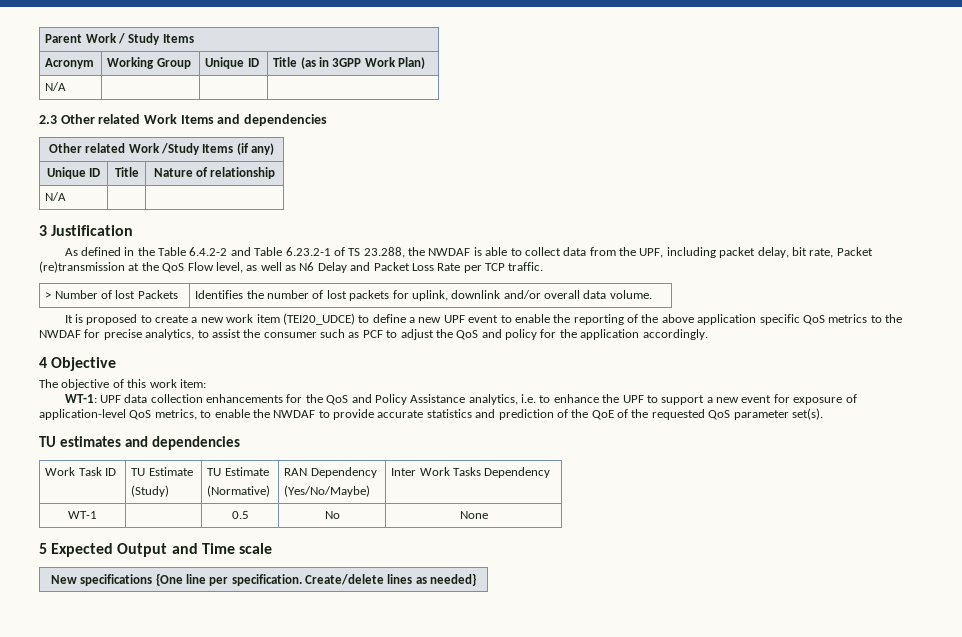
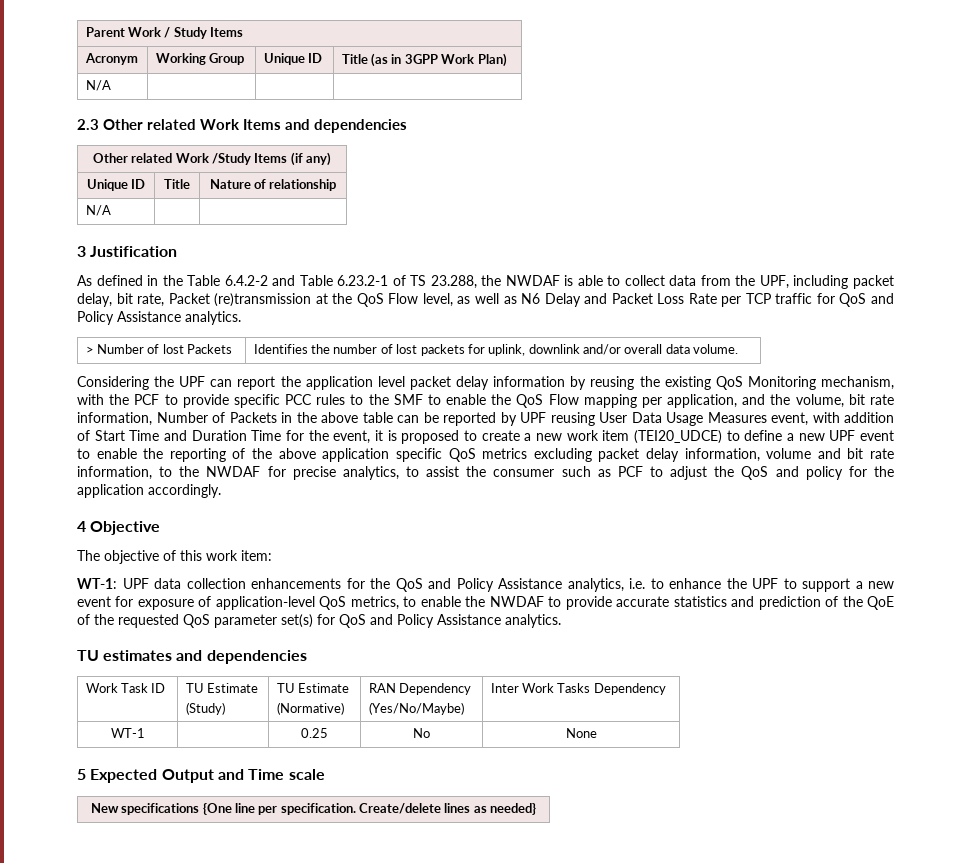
- As defined in the Table 6.4.2-2 and Table 6.23.2-1 of TS 23.288, the NWDAF is able to collect data from the UPF, including packet delay, bit rate, Packet (re)transmission at the QoS Flow level, as well as N6 Delay and Packet Loss Rate per TCP traffic.
+ As defined in the Table 6.4.2-2 and Table 6.23.2-1 of TS 23.288, the NWDAF is able to collect data from the UPF, including packet delay, bit rate, Packet (re)transmission at the QoS Flow level, as well as N6 Delay and Packet Loss Rate per TCP traffic for QoS and Policy Assistance analytics.
- It is proposed to create a new work item (TEI20_UDCE) to define a new UPF event to enable the reporting of the above application specific QoS metrics to the NWDAF for precise analytics, to assist the consumer such as PCF to adjust the QoS and policy for the application accordingly.
+ Considering the UPF can report the application level packet delay information by reusing the existing QoS Monitoring mechanism, with the PCF to provide specific PCC rules to the SMF to enable the QoS Flow mapping per application, and the volume, bit rate information, Number of Packets in the above table can be reported by UPF reusing User Data Usage Measures event, with addition of Start Time and Duration Time for the event, it is proposed to create a new work item (TEI20_UDCE) to define a new UPF event to enable the reporting of the above application specific QoS metrics excluding packet delay information, volume and bit rate information, to the NWDAF for precise analytics, to assist the consumer such as PCF to adjust the QoS and policy for the application accordingly.
- WT-1: UPF data collection enhancements for the QoS and Policy Assistance analytics, i.e. to enhance the UPF to support a new event for exposure of application-level QoS metrics, to enable the NWDAF to provide accurate statistics and prediction of the QoE of the requested QoS parameter set(s).
+ WT-1: UPF data collection enhancements for the QoS and Policy Assistance analytics, i.e. to enhance the UPF to support a new event for exposure of application-level QoS metrics, to enable the NWDAF to provide accurate statistics and prediction of the QoE of the requested QoS parameter set(s) for QoS and Policy Assistance analytics.
- WT-1 | | 0.5 | No | None
+ WT-1 | | 0.25 | No | None

